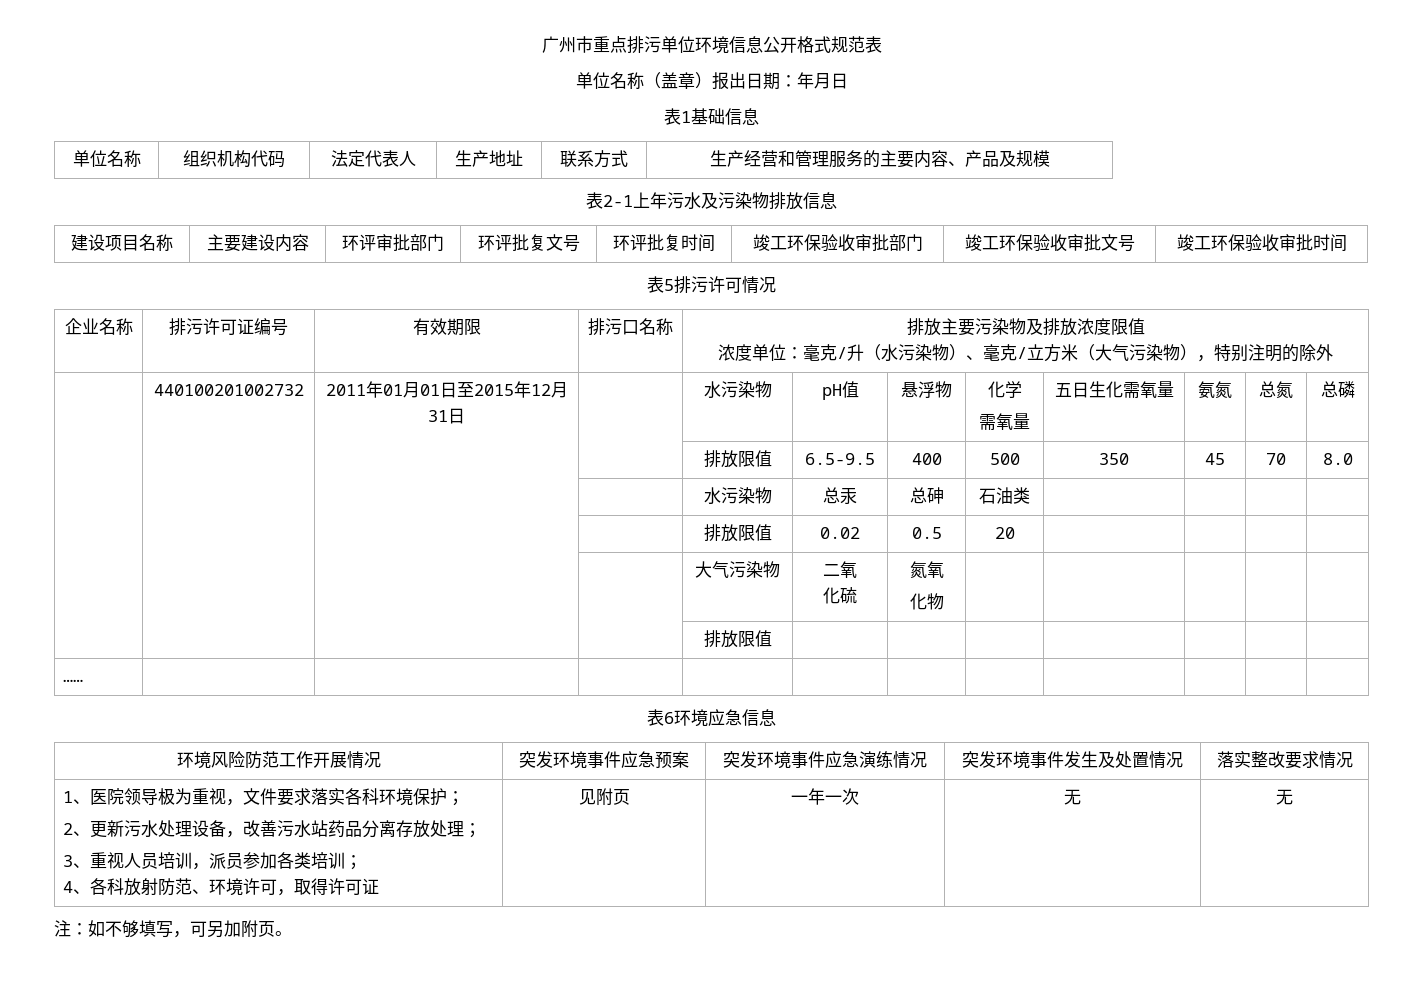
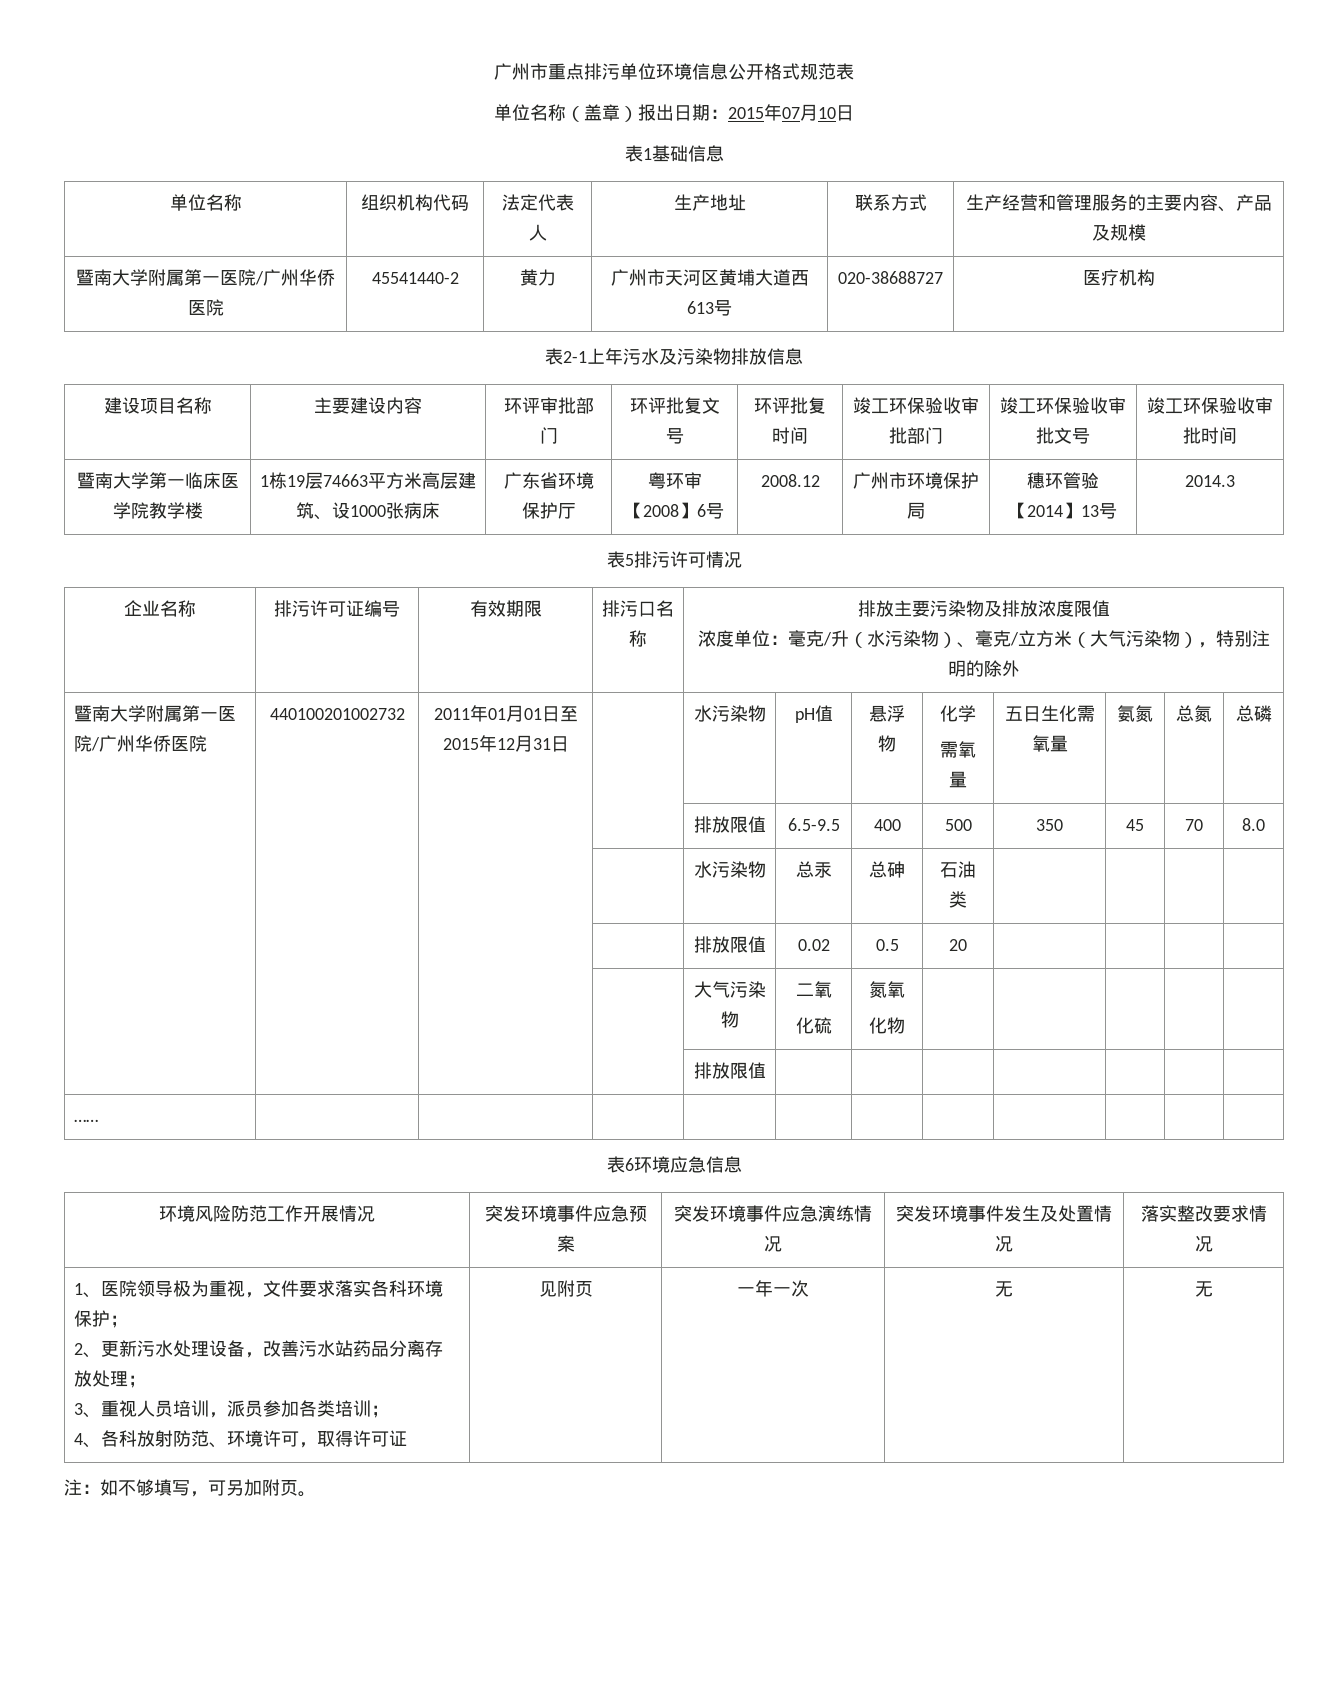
- 单位名称（盖章）报出日期：年月日
+ 单位名称（盖章）报出日期：2015年07月10日
+ 暨南大学附属第一医院/广州华侨医院 | 45541440-2 | 黄力 | 广州市天河区黄埔大道西613号 | 020-38688727 | 医疗机构
+ 暨南大学第一临床医学院教学楼 | 1栋19层74663平方米高层建筑、设1000张病床 | 广东省环境保护厅 | 粤环审【2008】6号 | 2008.12 | 广州市环境保护局 | 穗环管验【2014】13号 | 2014.3
- | 440100201002732 | 2011年01月01日至2015年12月31日 | | 水污染物 | pH值 | 悬浮物 | 化学
+ 暨南大学附属第一医院/广州华侨医院 | 440100201002732 | 2011年01月01日至2015年12月31日 | | 水污染物 | pH值 | 悬浮物 | 化学

